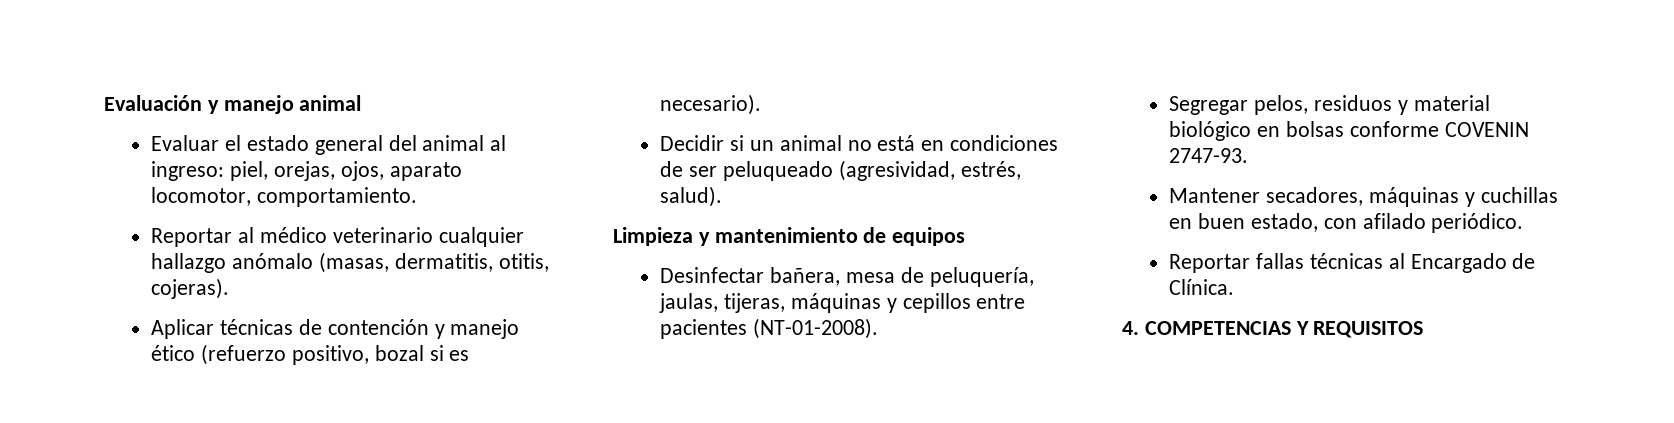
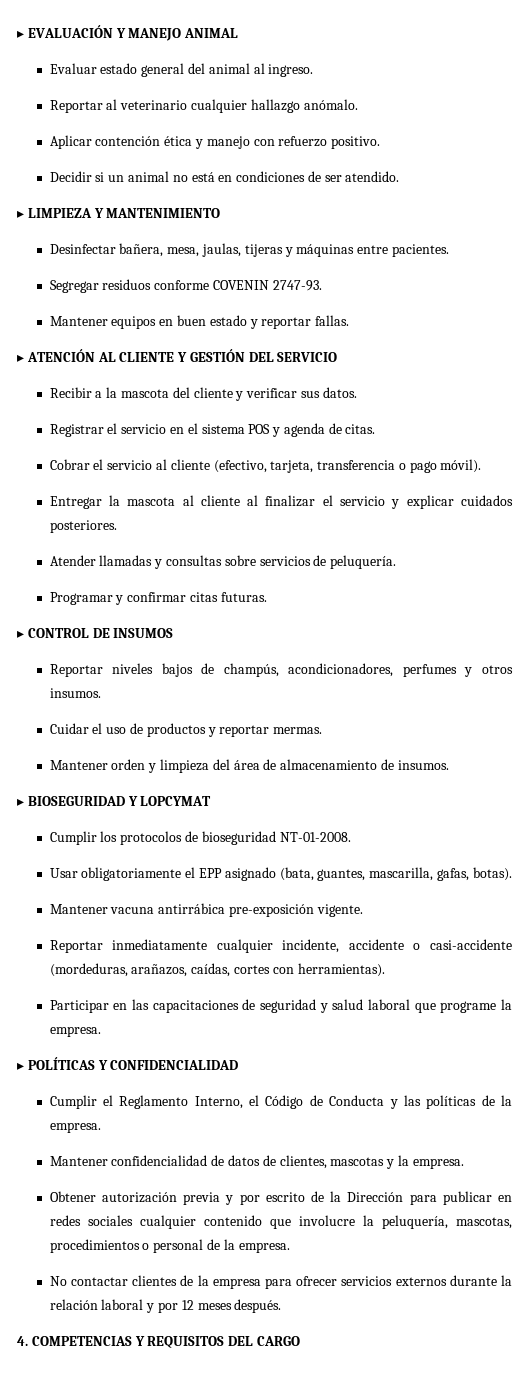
- Evaluación y manejo animal
+ ▸ EVALUACIÓN Y MANEJO ANIMAL
- Evaluar el estado general del animal al ingreso: piel, orejas, ojos, aparato locomotor, comportamiento.
+ Evaluar estado general del animal al ingreso.
- Reportar al médico veterinario cualquier hallazgo anómalo (masas, dermatitis, otitis, cojeras).
- Aplicar técnicas de contención y manejo ético (refuerzo positivo, bozal si es necesario).
+ Reportar al veterinario cualquier hallazgo anómalo.
+ Aplicar contención ética y manejo con refuerzo positivo.
- Decidir si un animal no está en condiciones de ser peluqueado (agresividad, estrés, salud).
- Limpieza y mantenimiento de equipos
- Desinfectar bañera, mesa de peluquería, jaulas, tijeras, máquinas y cepillos entre pacientes (NT-01-2008).
- Segregar pelos, residuos y material biológico en bolsas conforme COVENIN 2747-93.
- Mantener secadores, máquinas y cuchillas en buen estado, con afilado periódico.
- Reportar fallas técnicas al Encargado de Clínica.
+ Decidir si un animal no está en condiciones de ser atendido.
+ ▸ LIMPIEZA Y MANTENIMIENTO
+ Desinfectar bañera, mesa, jaulas, tijeras y máquinas entre pacientes.
+ Segregar residuos conforme COVENIN 2747-93.
+ Mantener equipos en buen estado y reportar fallas.
+ ▸ ATENCIÓN AL CLIENTE Y GESTIÓN DEL SERVICIO
+ Recibir a la mascota del cliente y verificar sus datos.
+ Registrar el servicio en el sistema POS y agenda de citas.
+ Cobrar el servicio al cliente (efectivo, tarjeta, transferencia o pago móvil).
+ Entregar la mascota al cliente al finalizar el servicio y explicar cuidados posteriores.
+ Atender llamadas y consultas sobre servicios de peluquería.
+ Programar y confirmar citas futuras.
+ ▸ CONTROL DE INSUMOS
+ Reportar niveles bajos de champús, acondicionadores, perfumes y otros insumos.
+ Cuidar el uso de productos y reportar mermas.
+ Mantener orden y limpieza del área de almacenamiento de insumos.
+ ▸ BIOSEGURIDAD Y LOPCYMAT
+ Cumplir los protocolos de bioseguridad NT-01-2008.
+ Usar obligatoriamente el EPP asignado (bata, guantes, mascarilla, gafas, botas).
+ Mantener vacuna antirrábica pre-exposición vigente.
+ Reportar inmediatamente cualquier incidente, accidente o casi-accidente (mordeduras, arañazos, caídas, cortes con herramientas).
+ Participar en las capacitaciones de seguridad y salud laboral que programe la empresa.
+ ▸ POLÍTICAS Y CONFIDENCIALIDAD
+ Cumplir el Reglamento Interno, el Código de Conducta y las políticas de la empresa.
+ Mantener confidencialidad de datos de clientes, mascotas y la empresa.
+ Obtener autorización previa y por escrito de la Dirección para publicar en redes sociales cualquier contenido que involucre la peluquería, mascotas, procedimientos o personal de la empresa.
+ No contactar clientes de la empresa para ofrecer servicios externos durante la relación laboral y por 12 meses después.
- 4. COMPETENCIAS Y REQUISITOS
+ 4. COMPETENCIAS Y REQUISITOS DEL CARGO

